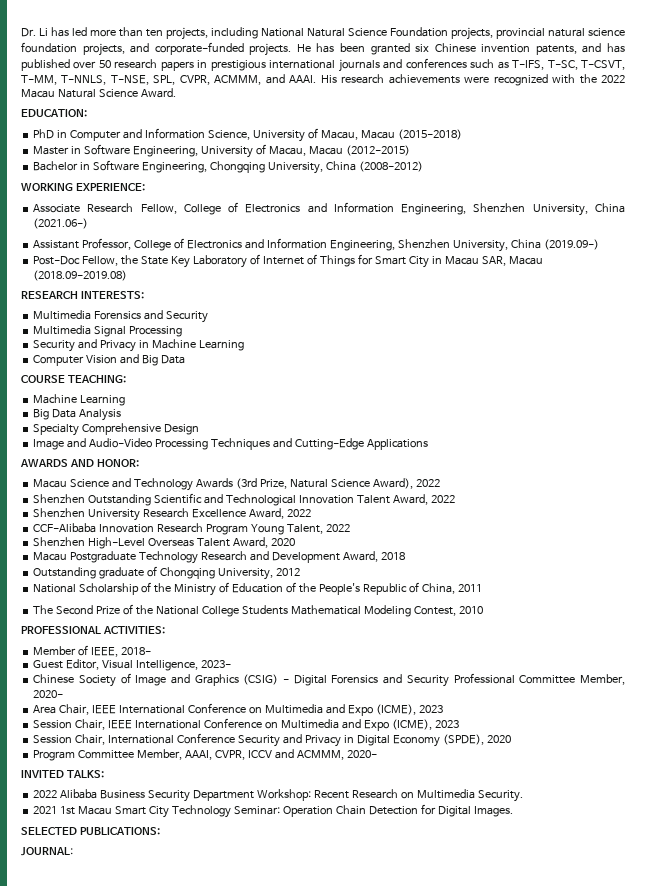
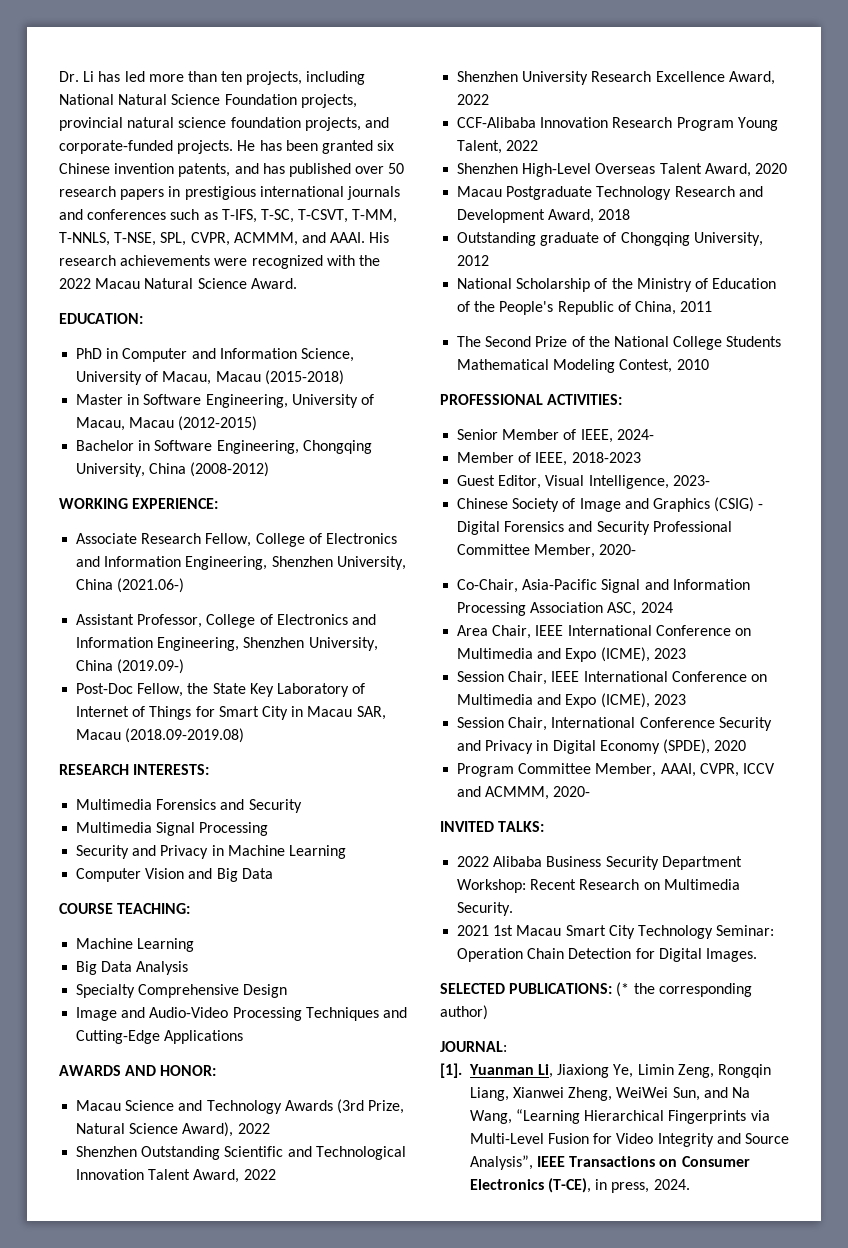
- Member of IEEE, 2018-
+ Senior Member of IEEE, 2024-
+ Member of IEEE, 2018-2023
+ Co-Chair, Asia-Pacific Signal and Information Processing Association ASC, 2024
- SELECTED PUBLICATIONS:
+ SELECTED PUBLICATIONS: (* the corresponding author)
  JOURNAL:
+ [1]. Yuanman Li, Jiaxiong Ye, Limin Zeng, Rongqin Liang, Xianwei Zheng, WeiWei Sun, and Na Wang, “Learning Hierarchical Fingerprints via Multi-Level Fusion for Video Integrity and Source Analysis”, IEEE Transactions on Consumer Electronics (T-CE), in press, 2024.

